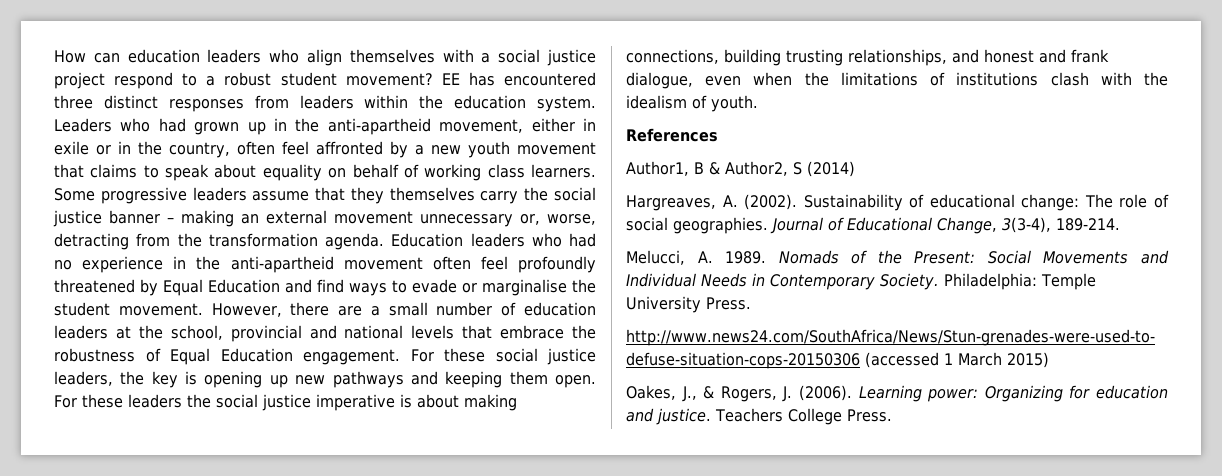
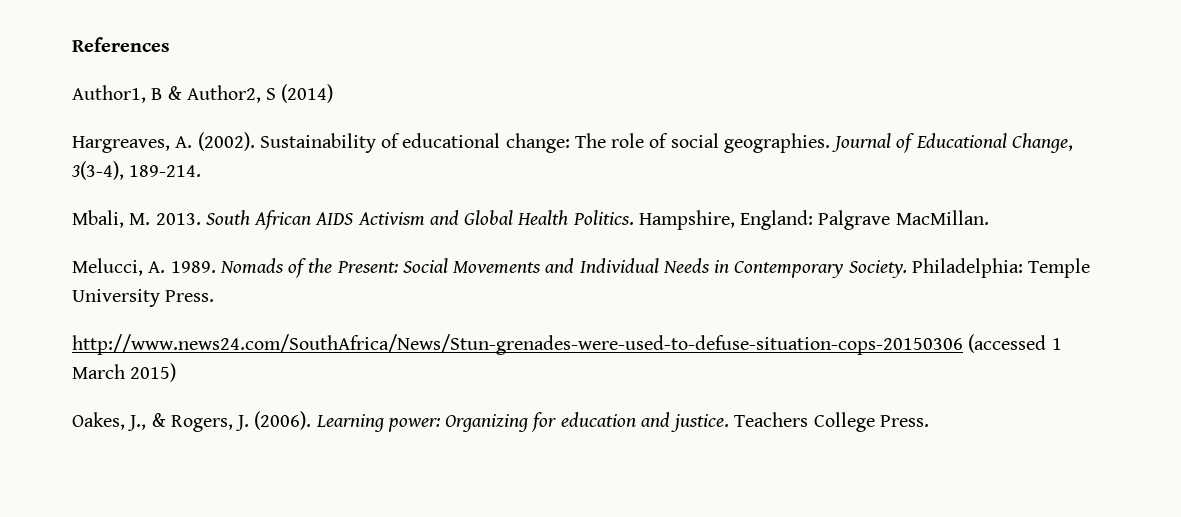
- How can education leaders who align themselves with a social justice project respond to a robust student movement? EE has encountered three distinct responses from leaders within the education system. Leaders who had grown up in the anti-apartheid movement, either in exile or in the country, often feel affronted by a new youth movement that claims to speak about equality on behalf of working class learners. Some progressive leaders assume that they themselves carry the social justice banner – making an external movement unnecessary or, worse, detracting from the transformation agenda. Education leaders who had no experience in the anti-apartheid movement often feel profoundly threatened by Equal Education and find ways to evade or marginalise the student movement. However, there are a small number of education leaders at the school, provincial and national levels that embrace the robustness of Equal Education engagement. For these social justice leaders, the key is opening up new pathways and keeping them open. For these leaders the social justice imperative is about making connections, building trusting relationships, and honest and frank dialogue, even when the limitations of institutions clash with the idealism of youth.
+ Mbali, M. 2013. South African AIDS Activism and Global Health Politics. Hampshire, England: Palgrave MacMillan.

